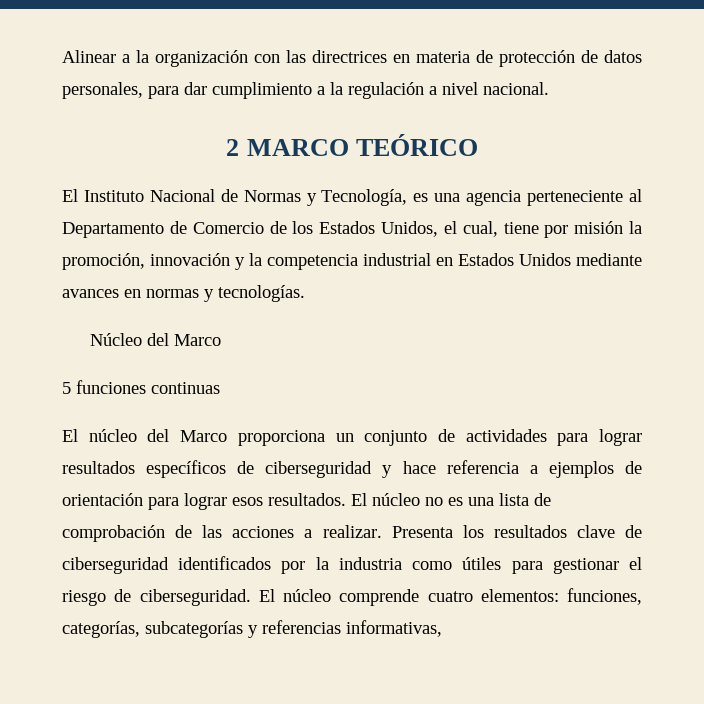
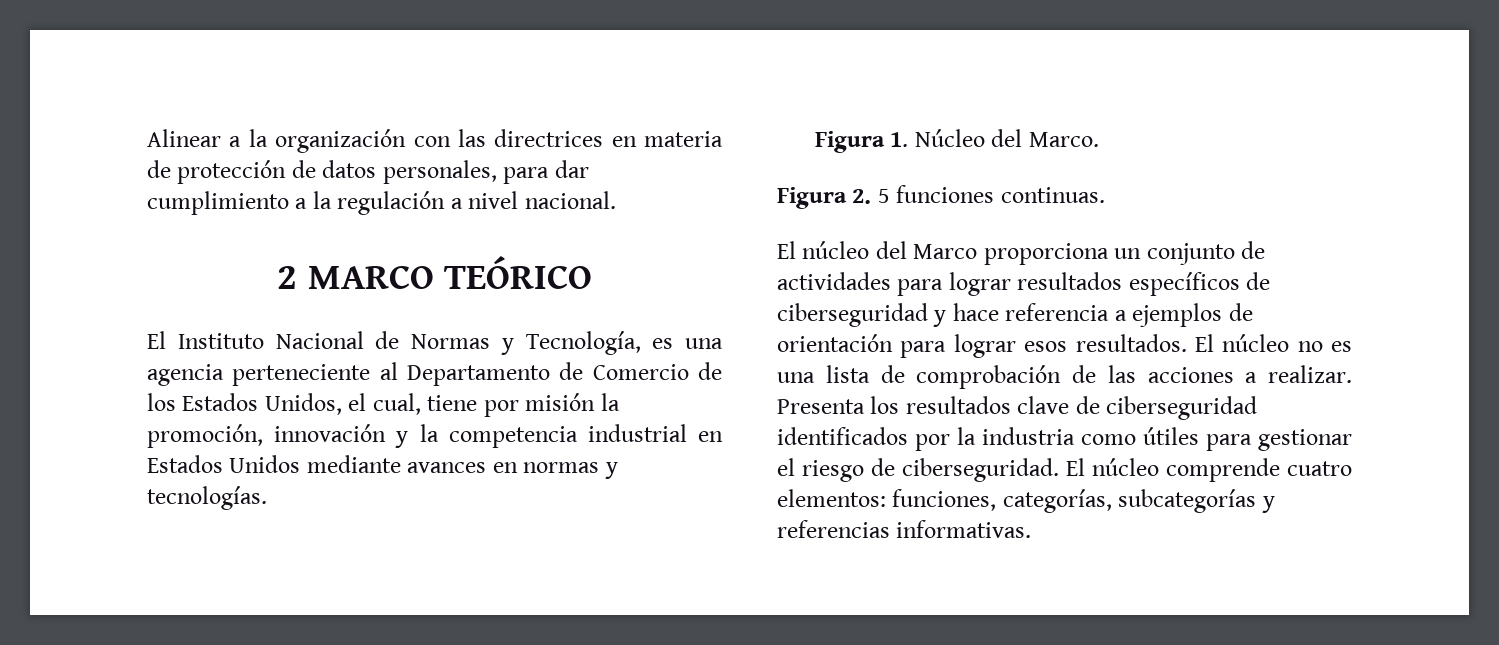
- Núcleo del Marco
- 5 funciones continuas
+ Figura 1. Núcleo del Marco.
+ Figura 2. 5 funciones continuas.
- El núcleo comprende cuatro elementos: funciones, categorías, subcategorías y referencias informativas,
+ El núcleo comprende cuatro elementos: funciones, categorías, subcategorías y referencias informativas.

